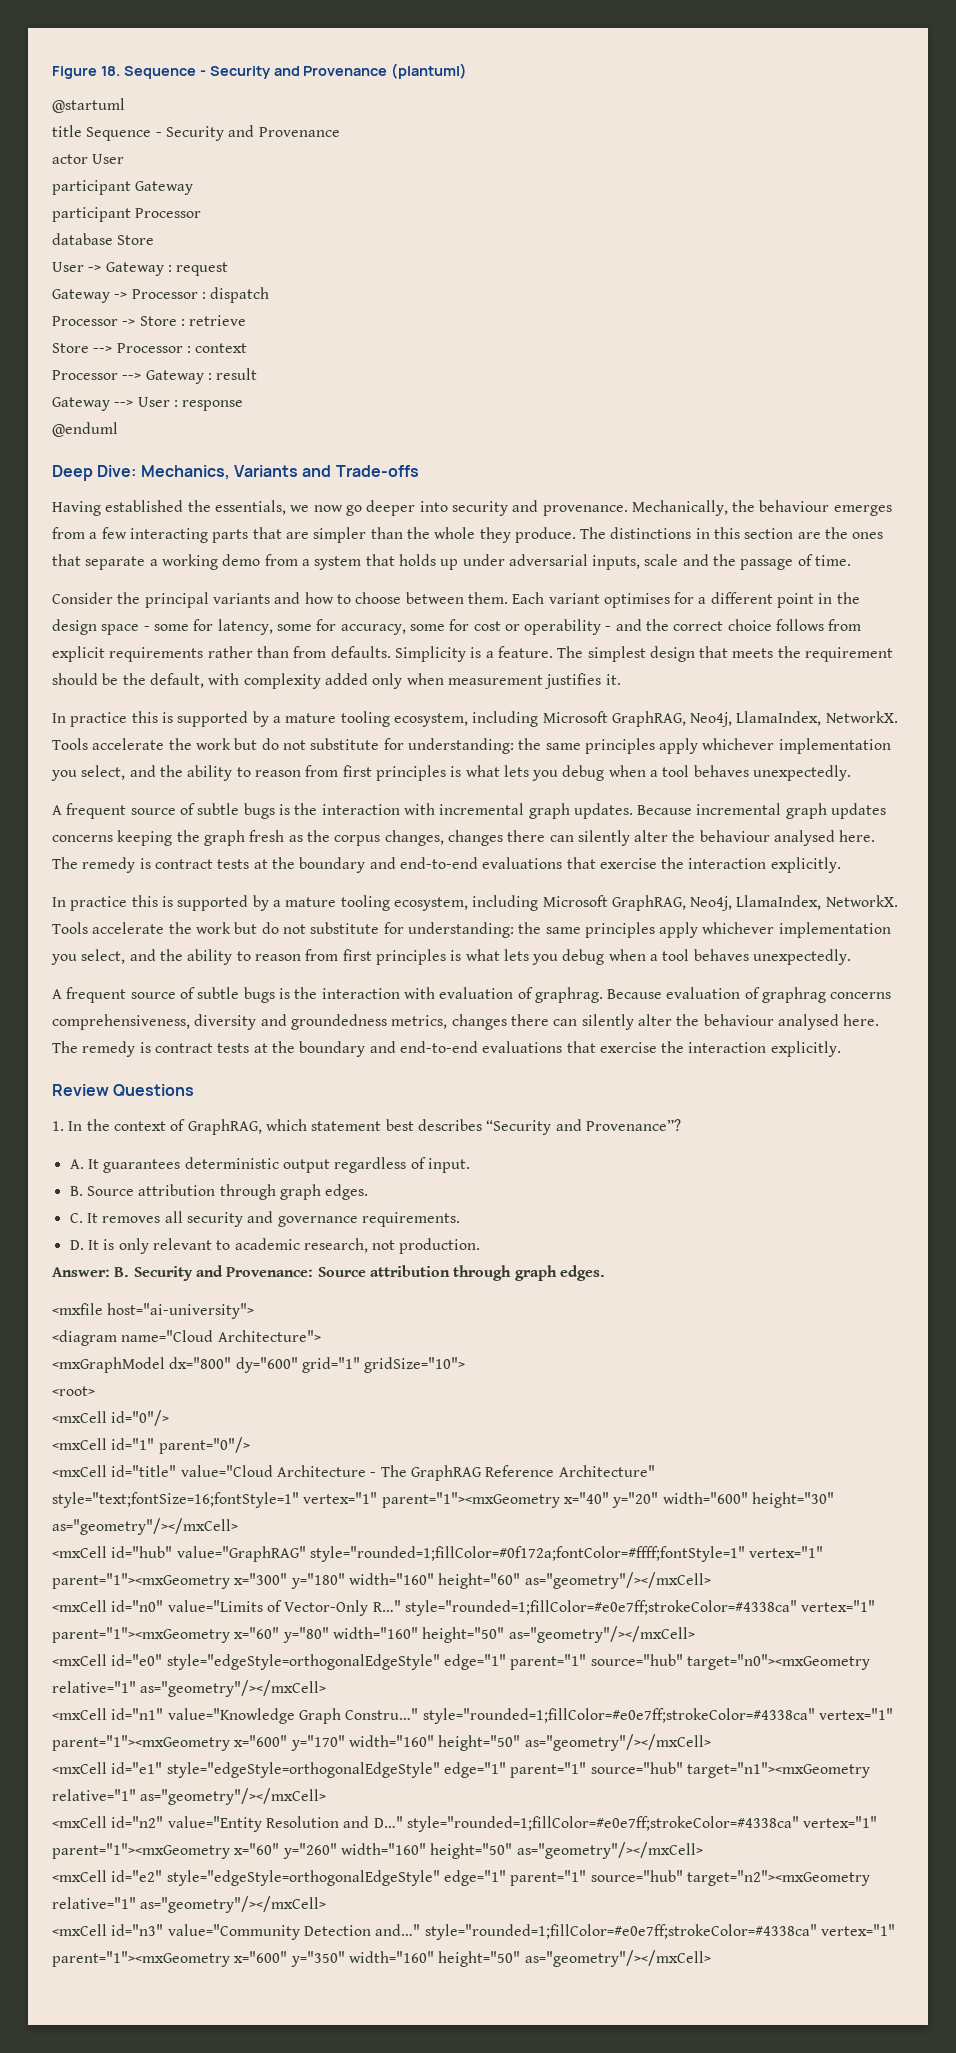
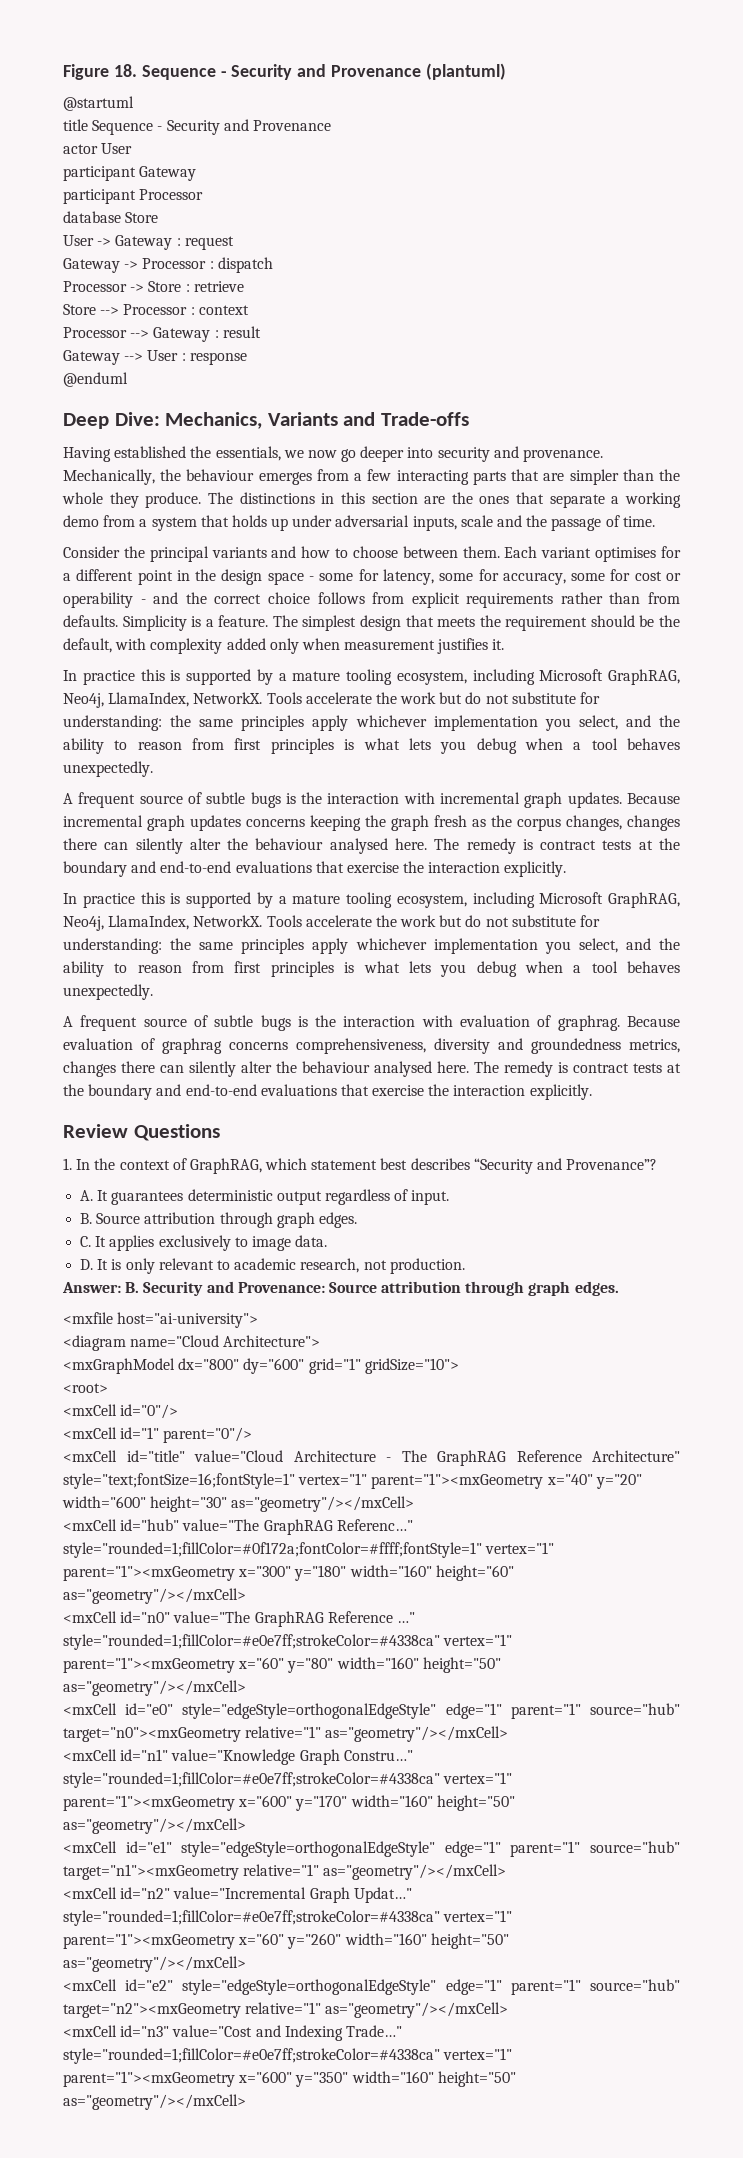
- C. It removes all security and governance requirements.
+ C. It applies exclusively to image data.
- <mxCell id="hub" value="GraphRAG" style="rounded=1;fillColor=#0f172a;fontColor=#ffff;fontStyle=1" vertex="1" parent="1"><mxGeometry x="300" y="180" width="160" height="60" as="geometry"/></mxCell>
+ <mxCell id="hub" value="The GraphRAG Referenc…" style="rounded=1;fillColor=#0f172a;fontColor=#ffff;fontStyle=1" vertex="1" parent="1"><mxGeometry x="300" y="180" width="160" height="60" as="geometry"/></mxCell>
- <mxCell id="n0" value="Limits of Vector-Only R…" style="rounded=1;fillColor=#e0e7ff;strokeColor=#4338ca" vertex="1" parent="1"><mxGeometry x="60" y="80" width="160" height="50" as="geometry"/></mxCell>
+ <mxCell id="n0" value="The GraphRAG Reference …" style="rounded=1;fillColor=#e0e7ff;strokeColor=#4338ca" vertex="1" parent="1"><mxGeometry x="60" y="80" width="160" height="50" as="geometry"/></mxCell>
- <mxCell id="n2" value="Entity Resolution and D…" style="rounded=1;fillColor=#e0e7ff;strokeColor=#4338ca" vertex="1" parent="1"><mxGeometry x="60" y="260" width="160" height="50" as="geometry"/></mxCell>
+ <mxCell id="n2" value="Incremental Graph Updat…" style="rounded=1;fillColor=#e0e7ff;strokeColor=#4338ca" vertex="1" parent="1"><mxGeometry x="60" y="260" width="160" height="50" as="geometry"/></mxCell>
- <mxCell id="n3" value="Community Detection and…" style="rounded=1;fillColor=#e0e7ff;strokeColor=#4338ca" vertex="1" parent="1"><mxGeometry x="600" y="350" width="160" height="50" as="geometry"/></mxCell>
+ <mxCell id="n3" value="Cost and Indexing Trade…" style="rounded=1;fillColor=#e0e7ff;strokeColor=#4338ca" vertex="1" parent="1"><mxGeometry x="600" y="350" width="160" height="50" as="geometry"/></mxCell>

